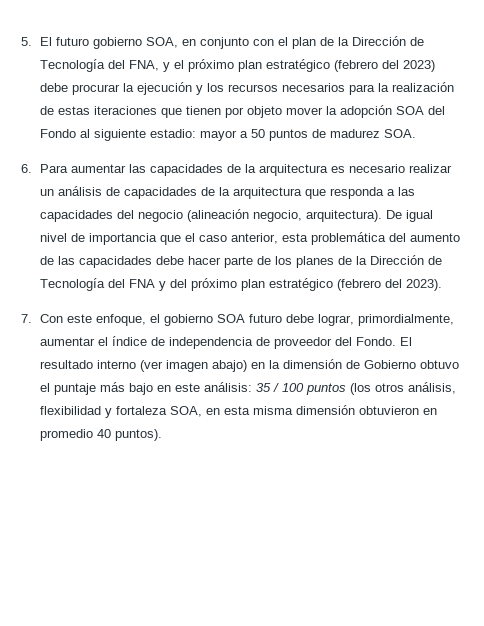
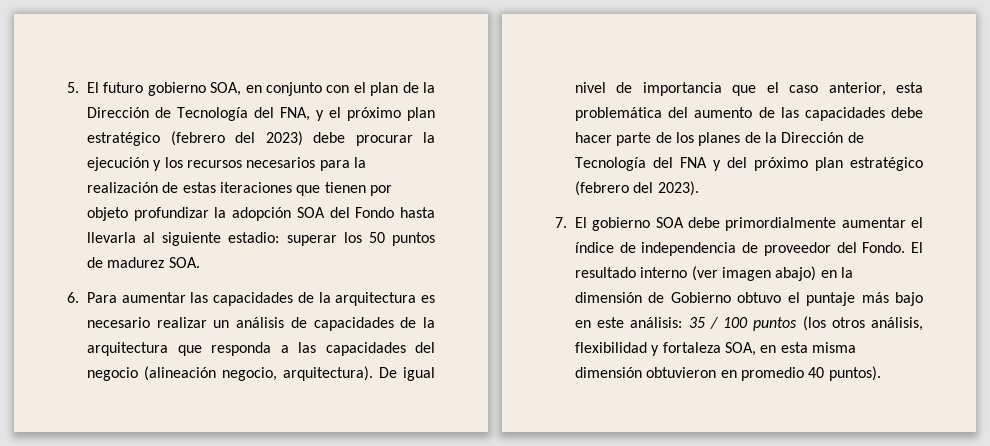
- 5. El futuro gobierno SOA, en conjunto con el plan de la Dirección de Tecnología del FNA, y el próximo plan estratégico (febrero del 2023) debe procurar la ejecución y los recursos necesarios para la realización de estas iteraciones que tienen por objeto mover la adopción SOA del Fondo al siguiente estadio: mayor a 50 puntos de madurez SOA.
+ 5. El futuro gobierno SOA, en conjunto con el plan de la Dirección de Tecnología del FNA, y el próximo plan estratégico (febrero del 2023) debe procurar la ejecución y los recursos necesarios para la realización de estas iteraciones que tienen por objeto profundizar la adopción SOA del Fondo hasta llevarla al siguiente estadio: superar los 50 puntos de madurez SOA.
- 7. Con este enfoque, el gobierno SOA futuro debe lograr, primordialmente, aumentar el índice de independencia de proveedor del Fondo.
+ 7. El gobierno SOA debe primordialmente aumentar el índice de independencia de proveedor del Fondo.

